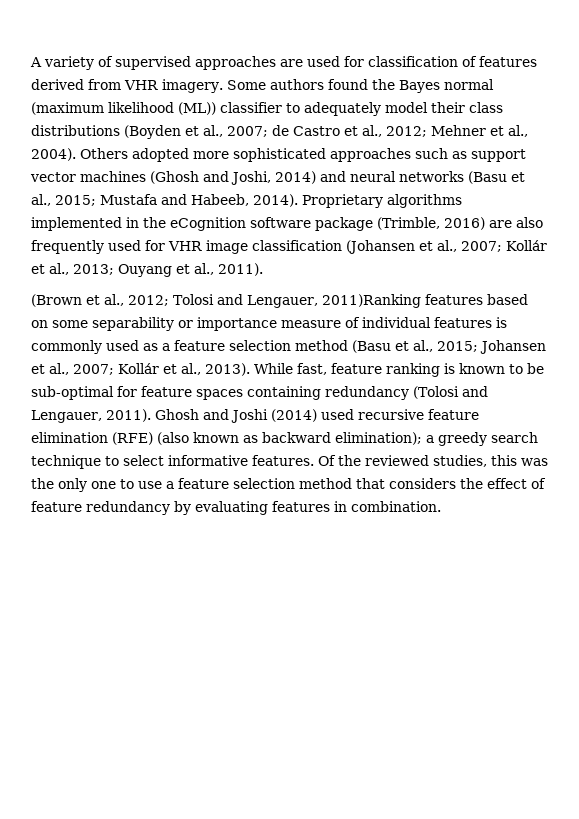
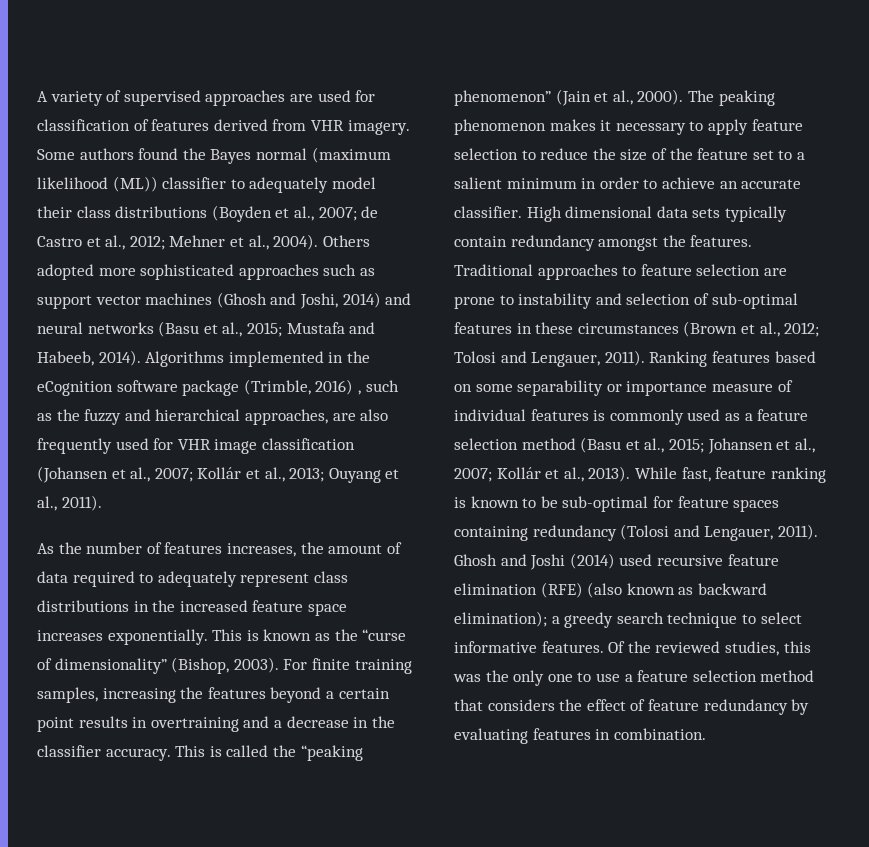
- Proprietary algorithms implemented in the eCognition software package (Trimble, 2016) are also frequently used for VHR image classification (Johansen et al., 2007; Kollár et al., 2013; Ouyang et al., 2011).
+ Algorithms implemented in the eCognition software package (Trimble, 2016) , such as the fuzzy and hierarchical approaches, are also frequently used for VHR image classification (Johansen et al., 2007; Kollár et al., 2013; Ouyang et al., 2011).
- (Brown et al., 2012; Tolosi and Lengauer, 2011)Ranking features based on some separability or importance measure of individual features is commonly used as a feature selection method (Basu et al., 2015; Johansen et al., 2007; Kollár et al., 2013).
+ As the number of features increases, the amount of data required to adequately represent class distributions in the increased feature space increases exponentially. This is known as the “curse of dimensionality” (Bishop, 2003). For finite training samples, increasing the features beyond a certain point results in overtraining and a decrease in the classifier accuracy. This is called the “peaking phenomenon” (Jain et al., 2000). The peaking phenomenon makes it necessary to apply feature selection to reduce the size of the feature set to a salient minimum in order to achieve an accurate classifier. High dimensional data sets typically contain redundancy amongst the features. Traditional approaches to feature selection are prone to instability and selection of sub-optimal features in these circumstances (Brown et al., 2012; Tolosi and Lengauer, 2011). Ranking features based on some separability or importance measure of individual features is commonly used as a feature selection method (Basu et al., 2015; Johansen et al., 2007; Kollár et al., 2013).

